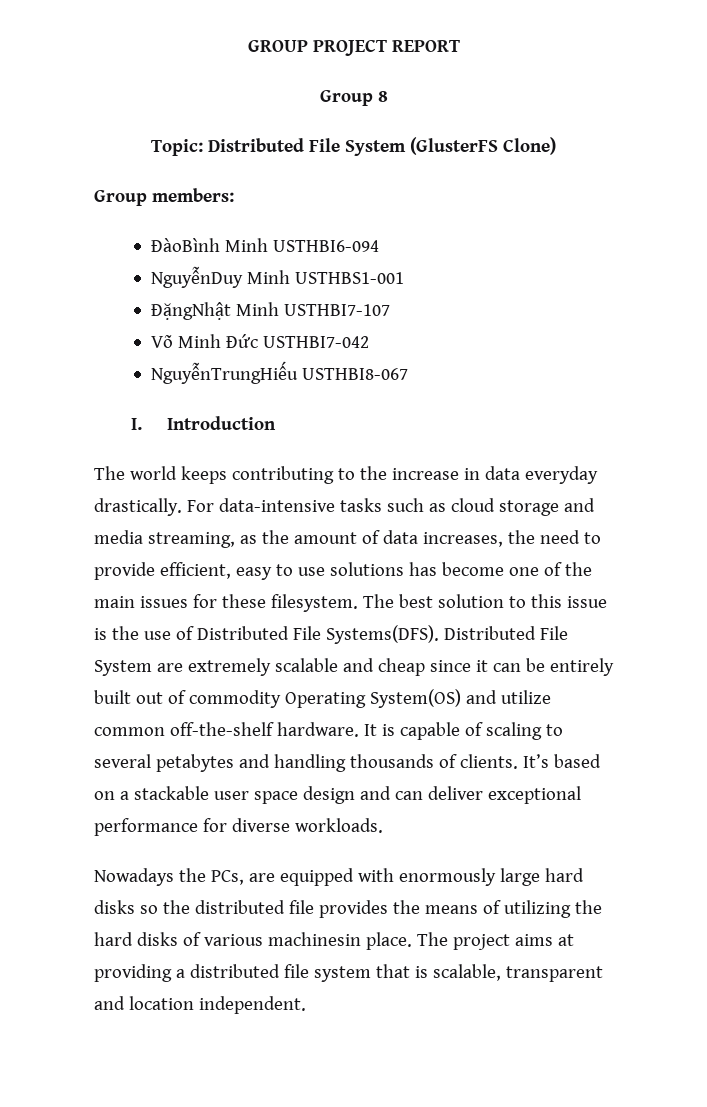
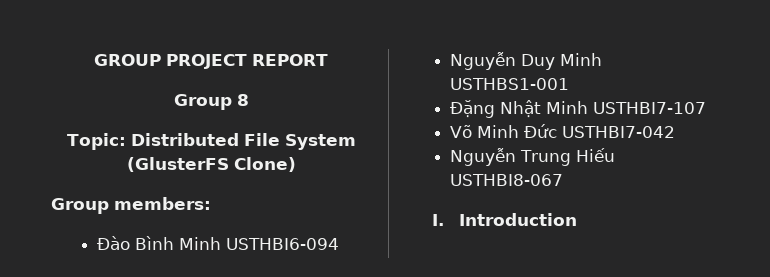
- ĐàoBình Minh USTHBI6-094
+ Đào Bình Minh USTHBI6-094
- NguyễnDuy Minh USTHBS1-001
+ Nguyễn Duy Minh USTHBS1-001
- ĐặngNhật Minh USTHBI7-107
+ Đặng Nhật Minh USTHBI7-107
- NguyễnTrungHiếu USTHBI8-067
+ Nguyễn Trung Hiếu USTHBI8-067
- The world keeps contributing to the increase in data everyday drastically. For data-intensive tasks such as cloud storage and media streaming, as the amount of data increases, the need to provide efficient, easy to use solutions has become one of the main issues for these filesystem. The best solution to this issue is the use of Distributed File Systems(DFS). Distributed File System are extremely scalable and cheap since it can be entirely built out of commodity Operating System(OS) and utilize common off-the-shelf hardware. It is capable of scaling to several petabytes and handling thousands of clients. It’s based on a stackable user space design and can deliver exceptional performance for diverse workloads.
- Nowadays the PCs, are equipped with enormously large hard disks so the distributed file provides the means of utilizing the hard disks of various machinesin place. The project aims at providing a distributed file system that is scalable, transparent and location independent.

